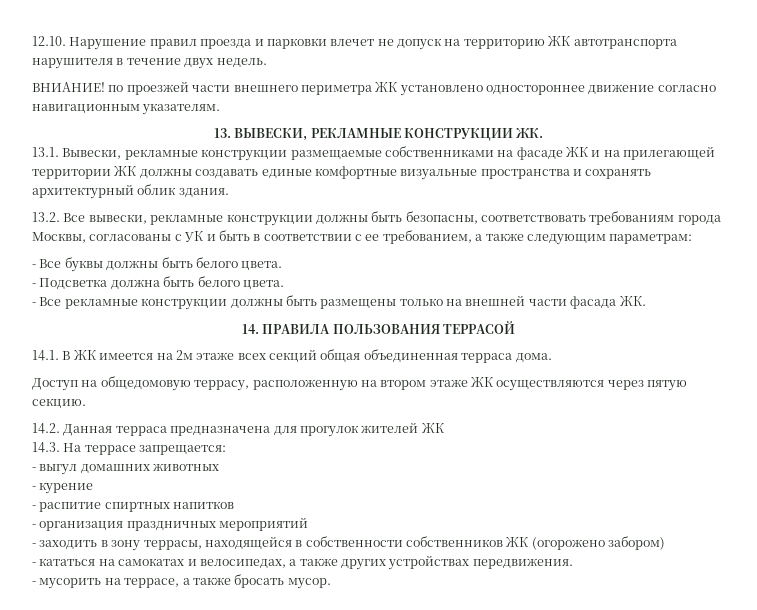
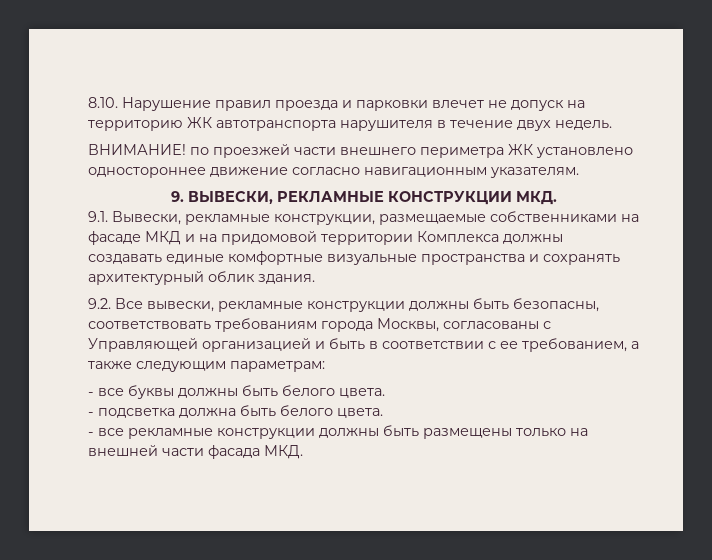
- 12.10. Нарушение правил проезда и парковки влечет не допуск на территорию ЖК автотранспорта нарушителя в течение двух недель.
+ 8.10. Нарушение правил проезда и парковки влечет не допуск на территорию ЖК автотранспорта нарушителя в течение двух недель.
- ВНИАНИЕ! по проезжей части внешнего периметра ЖК установлено одностороннее движение согласно навигационным указателям.
+ ВНИМАНИЕ! по проезжей части внешнего периметра ЖК установлено одностороннее движение согласно навигационным указателям.
- 13. ВЫВЕСКИ, РЕКЛАМНЫЕ КОНСТРУКЦИИ ЖК.
- 13.1. Вывески, рекламные конструкции размещаемые собственниками на фасаде ЖК и на прилегающей территории ЖК должны создавать единые комфортные визуальные пространства и сохранять архитектурный облик здания.
+ 9. ВЫВЕСКИ, РЕКЛАМНЫЕ КОНСТРУКЦИИ МКД.
+ 9.1. Вывески, рекламные конструкции, размещаемые собственниками на фасаде МКД и на придомовой территории Комплекса должны создавать единые комфортные визуальные пространства и сохранять архитектурный облик здания.
- 13.2. Все вывески, рекламные конструкции должны быть безопасны, соответствовать требованиям города Москвы, согласованы с УК и быть в соответствии с ее требованием, а также следующим параметрам:
+ 9.2. Все вывески, рекламные конструкции должны быть безопасны, соответствовать требованиям города Москвы, согласованы с Управляющей организацией и быть в соответствии с ее требованием, а также следующим параметрам:
- - Все буквы должны быть белого цвета.
+ - все буквы должны быть белого цвета.
- - Подсветка должна быть белого цвета.
+ - подсветка должна быть белого цвета.
- - Все рекламные конструкции должны быть размещены только на внешней части фасада ЖК.
- 14. ПРАВИЛА ПОЛЬЗОВАНИЯ ТЕРРАСОЙ
- 14.1. В ЖК имеется на 2м этаже всех секций общая объединенная терраса дома.
- Доступ на общедомовую террасу, расположенную на втором этаже ЖК осуществляются через пятую секцию.
- 14.2. Данная терраса предназначена для прогулок жителей ЖК
- 14.3. На террасе запрещается:
- - выгул домашних животных
- - курение
- - распитие спиртных напитков
- - организация праздничных мероприятий
- - заходить в зону террасы, находящейся в собственности собственников ЖК (огорожено забором)
- - кататься на самокатах и велосипедах, а также других устройствах передвижения.
- - мусорить на террасе, а также бросать мусор.
+ - все рекламные конструкции должны быть размещены только на внешней части фасада МКД.

